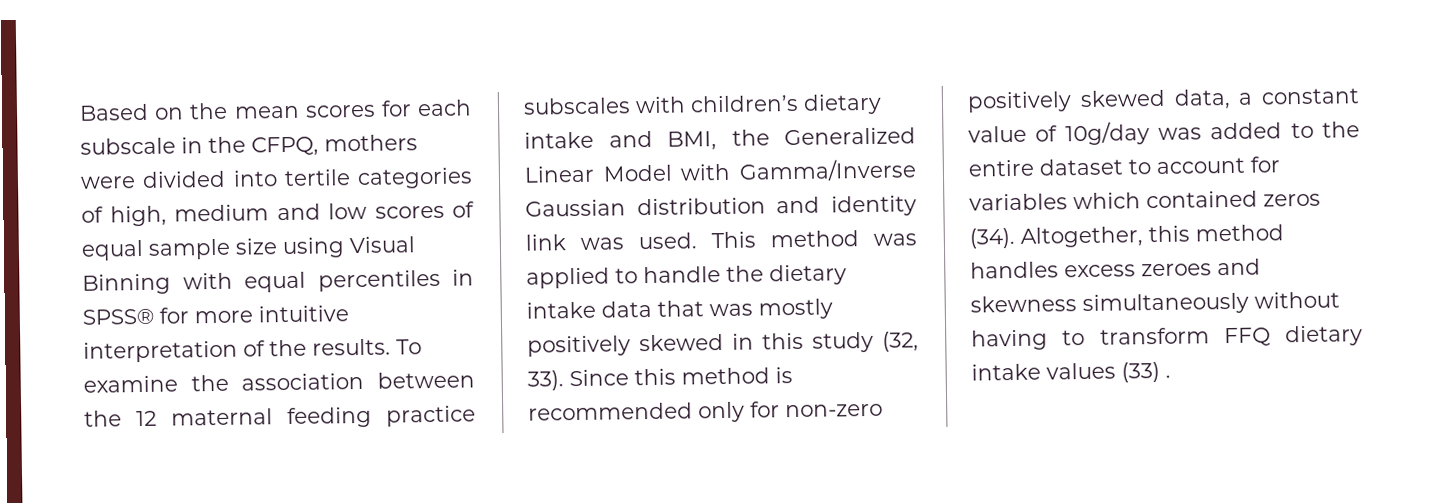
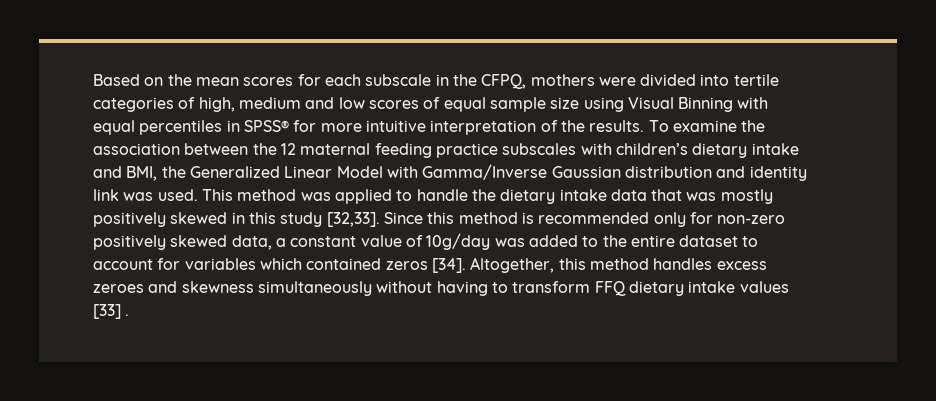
- This method was applied to handle the dietary intake data that was mostly positively skewed in this study (32, 33).
+ This method was applied to handle the dietary intake data that was mostly positively skewed in this study [32,33].
- Since this method is recommended only for non-zero positively skewed data, a constant value of 10g/day was added to the entire dataset to account for variables which contained zeros (34).
+ Since this method is recommended only for non-zero positively skewed data, a constant value of 10g/day was added to the entire dataset to account for variables which contained zeros [34].
- Altogether, this method handles excess zeroes and skewness simultaneously without having to transform FFQ dietary intake values (33) .
+ Altogether, this method handles excess zeroes and skewness simultaneously without having to transform FFQ dietary intake values [33] .

